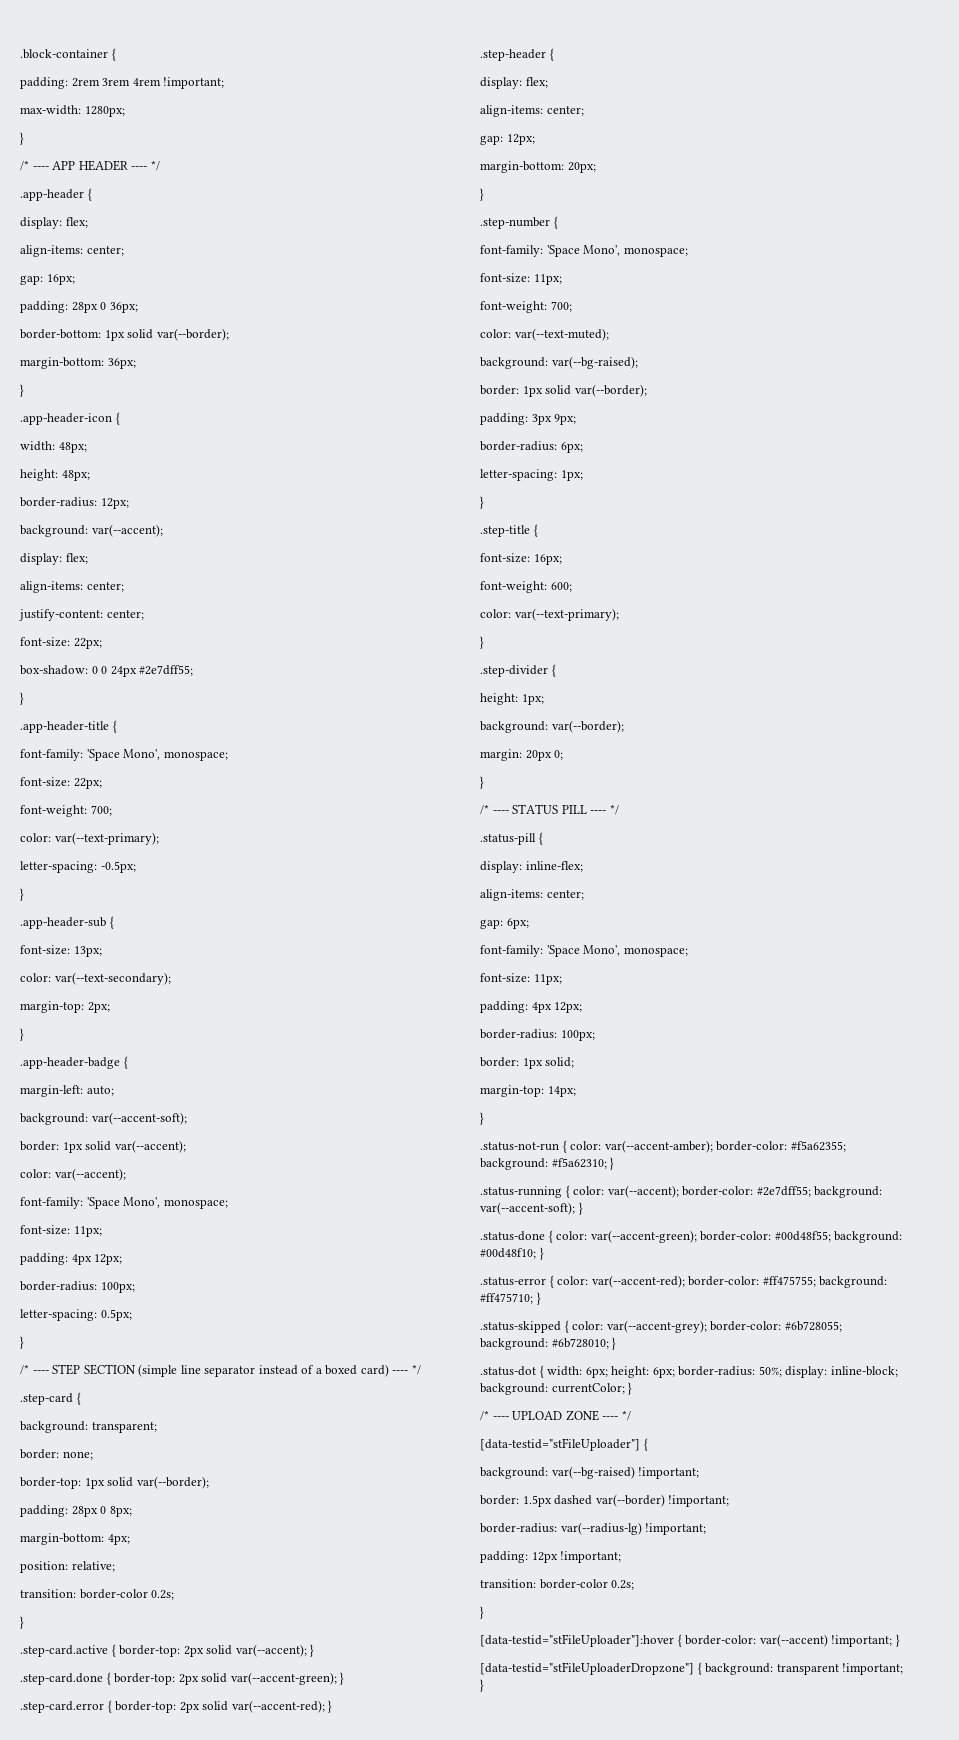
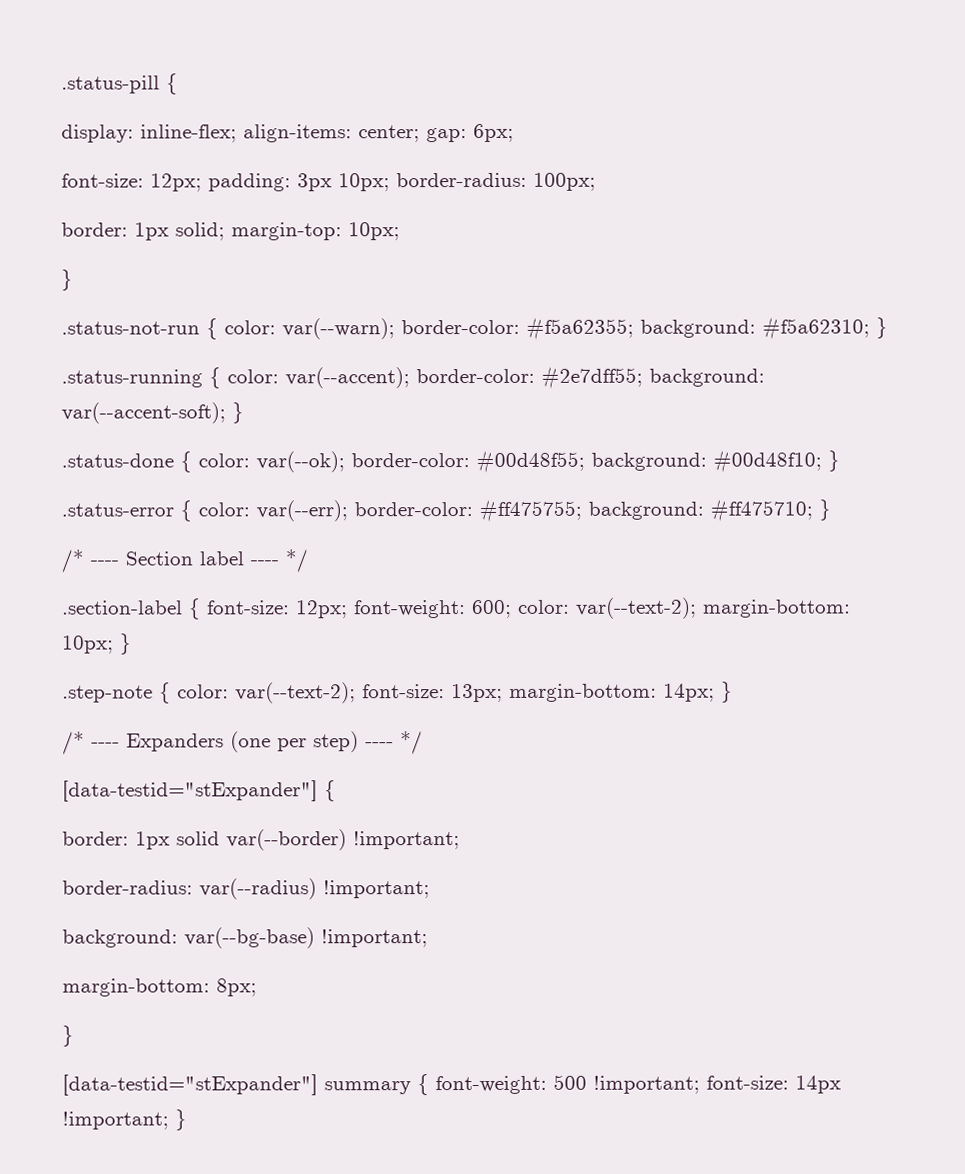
- .block-container {
- padding: 2rem 3rem 4rem !important;
- max-width: 1280px;
- }
- /* ---- APP HEADER ---- */
- .app-header {
- display: flex;
- align-items: center;
- gap: 16px;
- padding: 28px 0 36px;
- border-bottom: 1px solid var(--border);
- margin-bottom: 36px;
- }
- .app-header-icon {
- width: 48px;
- height: 48px;
- border-radius: 12px;
- background: var(--accent);
- display: flex;
- align-items: center;
- justify-content: center;
- font-size: 22px;
- box-shadow: 0 0 24px #2e7dff55;
- }
- .app-header-title {
- font-family: 'Space Mono', monospace;
- font-size: 22px;
- font-weight: 700;
- color: var(--text-primary);
- letter-spacing: -0.5px;
- }
- .app-header-sub {
- font-size: 13px;
- color: var(--text-secondary);
- margin-top: 2px;
- }
- .app-header-badge {
- margin-left: auto;
- background: var(--accent-soft);
- border: 1px solid var(--accent);
- color: var(--accent);
- font-family: 'Space Mono', monospace;
- font-size: 11px;
- padding: 4px 12px;
- border-radius: 100px;
- letter-spacing: 0.5px;
- }
- /* ---- STEP SECTION (simple line separator instead of a boxed card) ---- */
- .step-card {
- background: transparent;
- border: none;
- border-top: 1px solid var(--border);
- padding: 28px 0 8px;
- margin-bottom: 4px;
- position: relative;
- transition: border-color 0.2s;
- }
- .step-card.active { border-top: 2px solid var(--accent); }
- .step-card.done { border-top: 2px solid var(--accent-green); }
- .step-card.error { border-top: 2px solid var(--accent-red); }
- .step-header {
- display: flex;
- align-items: center;
- gap: 12px;
- margin-bottom: 20px;
- }
- .step-number {
- font-family: 'Space Mono', monospace;
- font-size: 11px;
- font-weight: 700;
- color: var(--text-muted);
- background: var(--bg-raised);
- border: 1px solid var(--border);
- padding: 3px 9px;
- border-radius: 6px;
- letter-spacing: 1px;
- }
- .step-title {
- font-size: 16px;
- font-weight: 600;
- color: var(--text-primary);
- }
- .step-divider {
- height: 1px;
- background: var(--border);
- margin: 20px 0;
- }
- /* ---- STATUS PILL ---- */
- display: inline-flex;
- align-items: center;
- gap: 6px;
- font-family: 'Space Mono', monospace;
- font-size: 11px;
- padding: 4px 12px;
- border-radius: 100px;
+ display: inline-flex; align-items: center; gap: 6px;
+ font-size: 12px; padding: 3px 10px; border-radius: 100px;
- border: 1px solid;
- margin-top: 14px;
+ border: 1px solid; margin-top: 10px;
- .status-not-run { color: var(--accent-amber); border-color: #f5a62355; background: #f5a62310; }
+ .status-not-run { color: var(--warn); border-color: #f5a62355; background: #f5a62310; }
- .status-done { color: var(--accent-green); border-color: #00d48f55; background: #00d48f10; }
+ .status-done { color: var(--ok); border-color: #00d48f55; background: #00d48f10; }
- .status-error { color: var(--accent-red); border-color: #ff475755; background: #ff475710; }
+ .status-error { color: var(--err); border-color: #ff475755; background: #ff475710; }
- .status-skipped { color: var(--accent-grey); border-color: #6b728055; background: #6b728010; }
- .status-dot { width: 6px; height: 6px; border-radius: 50%; display: inline-block; background: currentColor; }
- /* ---- UPLOAD ZONE ---- */
- [data-testid="stFileUploader"] {
- background: var(--bg-raised) !important;
- border: 1.5px dashed var(--border) !important;
+ /* ---- Section label ---- */
+ .section-label { font-size: 12px; font-weight: 600; color: var(--text-2); margin-bottom: 10px; }
+ .step-note { color: var(--text-2); font-size: 13px; margin-bottom: 14px; }
+ /* ---- Expanders (one per step) ---- */
+ [data-testid="stExpander"] {
+ border: 1px solid var(--border) !important;
- border-radius: var(--radius-lg) !important;
- padding: 12px !important;
- transition: border-color 0.2s;
+ border-radius: var(--radius) !important;
+ background: var(--bg-base) !important;
+ margin-bottom: 8px;
  }
- [data-testid="stFileUploader"]:hover { border-color: var(--accent) !important; }
- [data-testid="stFileUploaderDropzone"] { background: transparent !important; }
+ [data-testid="stExpander"] summary { font-weight: 500 !important; font-size: 14px !important; }

